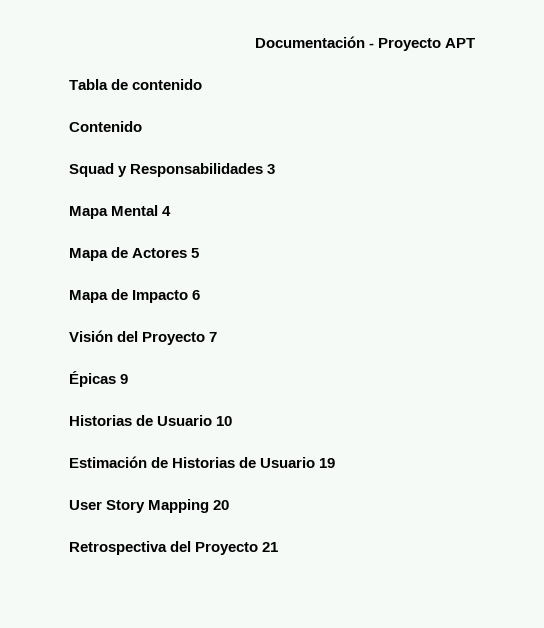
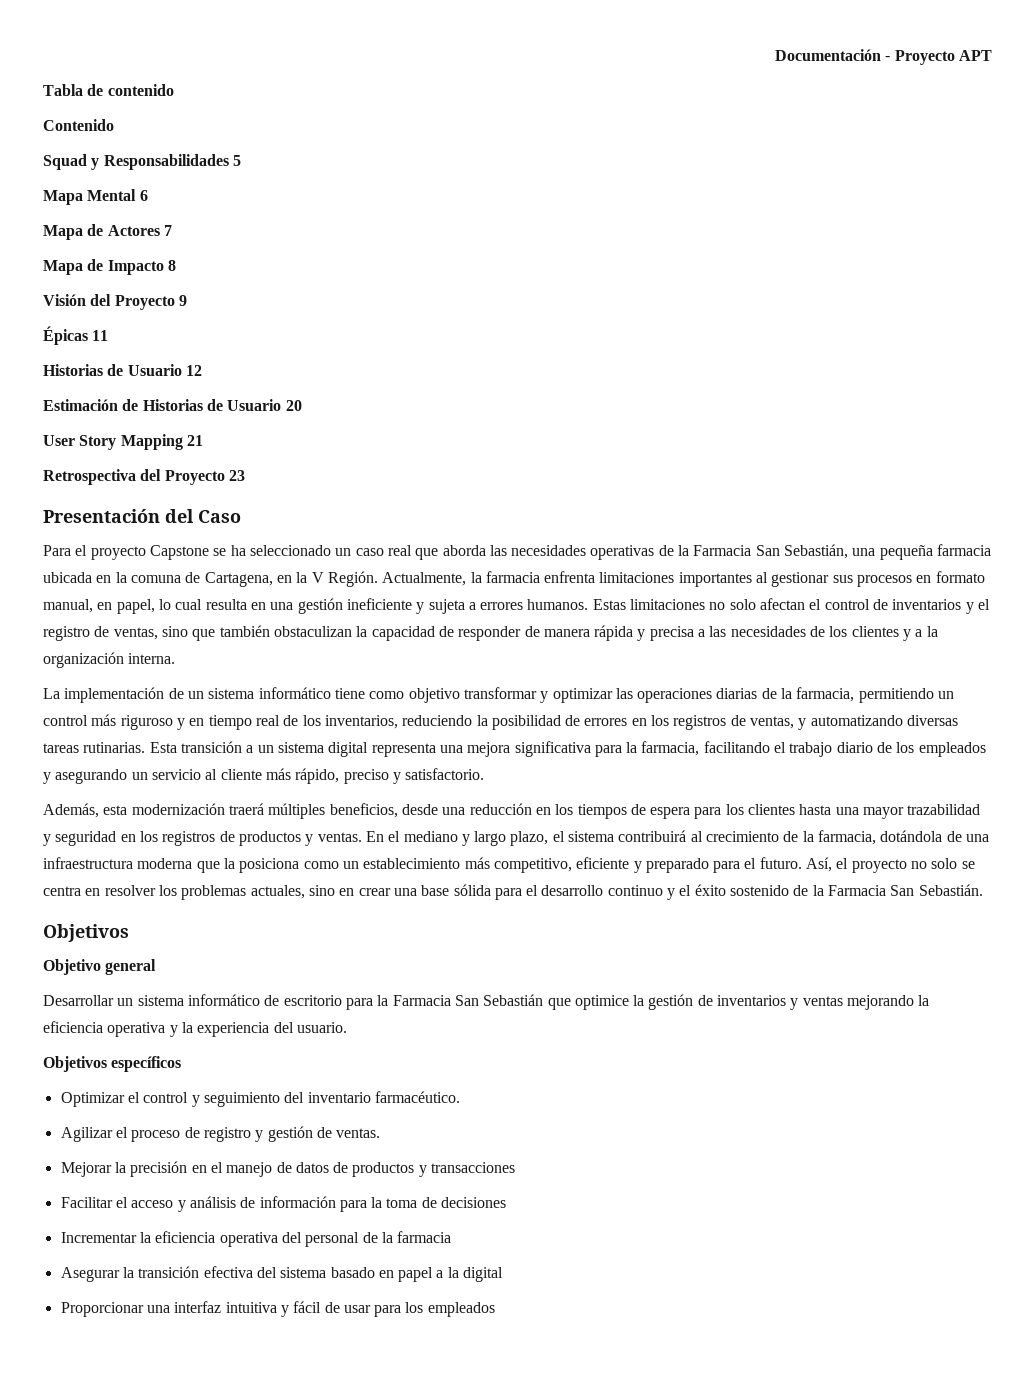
- Squad y Responsabilidades 3
+ Squad y Responsabilidades 5
- Mapa Mental 4
+ Mapa Mental 6
- Mapa de Actores 5
+ Mapa de Actores 7
- Mapa de Impacto 6
+ Mapa de Impacto 8
- Visión del Proyecto 7
+ Visión del Proyecto 9
- Épicas 9
- Historias de Usuario 10
+ Épicas 11
+ Historias de Usuario 12
- Estimación de Historias de Usuario 19
+ Estimación de Historias de Usuario 20
- User Story Mapping 20
+ User Story Mapping 21
- Retrospectiva del Proyecto 21
+ Retrospectiva del Proyecto 23
+ Presentación del Caso
+ Para el proyecto Capstone se ha seleccionado un caso real que aborda las necesidades operativas de la Farmacia San Sebastián, una pequeña farmacia ubicada en la comuna de Cartagena, en la V Región. Actualmente, la farmacia enfrenta limitaciones importantes al gestionar sus procesos en formato manual, en papel, lo cual resulta en una gestión ineficiente y sujeta a errores humanos. Estas limitaciones no solo afectan el control de inventarios y el registro de ventas, sino que también obstaculizan la capacidad de responder de manera rápida y precisa a las necesidades de los clientes y a la organización interna.
+ La implementación de un sistema informático tiene como objetivo transformar y optimizar las operaciones diarias de la farmacia, permitiendo un control más riguroso y en tiempo real de los inventarios, reduciendo la posibilidad de errores en los registros de ventas, y automatizando diversas tareas rutinarias. Esta transición a un sistema digital representa una mejora significativa para la farmacia, facilitando el trabajo diario de los empleados y asegurando un servicio al cliente más rápido, preciso y satisfactorio.
+ Además, esta modernización traerá múltiples beneficios, desde una reducción en los tiempos de espera para los clientes hasta una mayor trazabilidad y seguridad en los registros de productos y ventas. En el mediano y largo plazo, el sistema contribuirá al crecimiento de la farmacia, dotándola de una infraestructura moderna que la posiciona como un establecimiento más competitivo, eficiente y preparado para el futuro. Así, el proyecto no solo se centra en resolver los problemas actuales, sino en crear una base sólida para el desarrollo continuo y el éxito sostenido de la Farmacia San Sebastián.
+ Objetivos
+ Objetivo general
+ Desarrollar un sistema informático de escritorio para la Farmacia San Sebastián que optimice la gestión de inventarios y ventas mejorando la eficiencia operativa y la experiencia del usuario.
+ Objetivos específicos
+ Optimizar el control y seguimiento del inventario farmacéutico.
+ Agilizar el proceso de registro y gestión de ventas.
+ Mejorar la precisión en el manejo de datos de productos y transacciones
+ Facilitar el acceso y análisis de información para la toma de decisiones
+ Incrementar la eficiencia operativa del personal de la farmacia
+ Asegurar la transición efectiva del sistema basado en papel a la digital
+ Proporcionar una interfaz intuitiva y fácil de usar para los empleados

